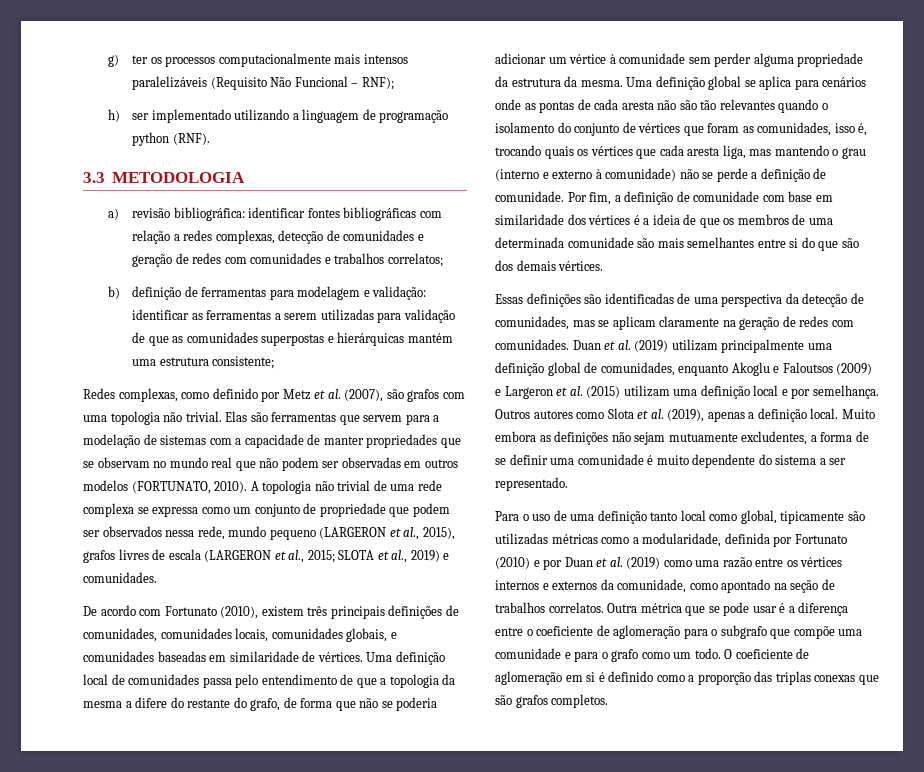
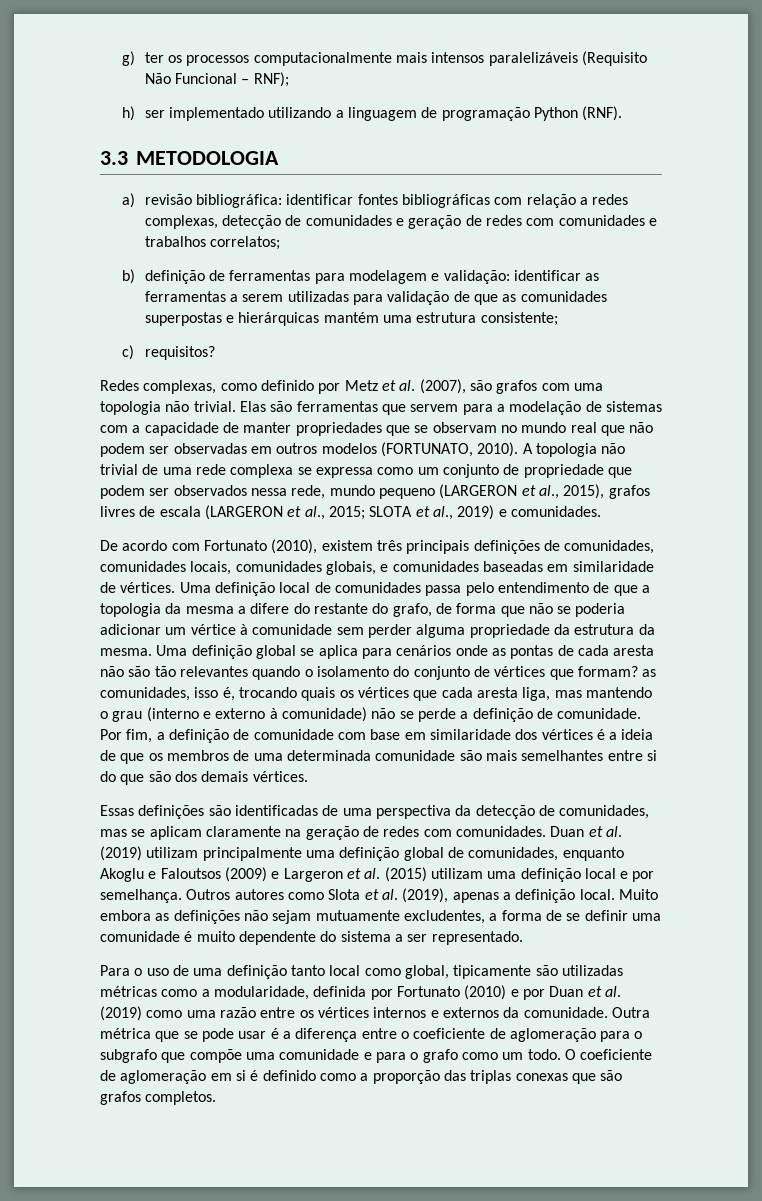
- h) ser implementado utilizando a linguagem de programação python (RNF).
+ h) ser implementado utilizando a linguagem de programação Python (RNF).
+ c) requisitos?
- Uma definição global se aplica para cenários onde as pontas de cada aresta não são tão relevantes quando o isolamento do conjunto de vértices que foram as comunidades, isso é, trocando quais os vértices que cada aresta liga, mas mantendo o grau (interno e externo à comunidade) não se perde a definição de comunidade.
+ Uma definição global se aplica para cenários onde as pontas de cada aresta não são tão relevantes quando o isolamento do conjunto de vértices que formam? as comunidades, isso é, trocando quais os vértices que cada aresta liga, mas mantendo o grau (interno e externo à comunidade) não se perde a definição de comunidade.
- Para o uso de uma definição tanto local como global, tipicamente são utilizadas métricas como a modularidade, definida por Fortunato (2010) e por Duan et al. (2019) como uma razão entre os vértices internos e externos da comunidade, como apontado na seção de trabalhos correlatos.
+ Para o uso de uma definição tanto local como global, tipicamente são utilizadas métricas como a modularidade, definida por Fortunato (2010) e por Duan et al. (2019) como uma razão entre os vértices internos e externos da comunidade.

